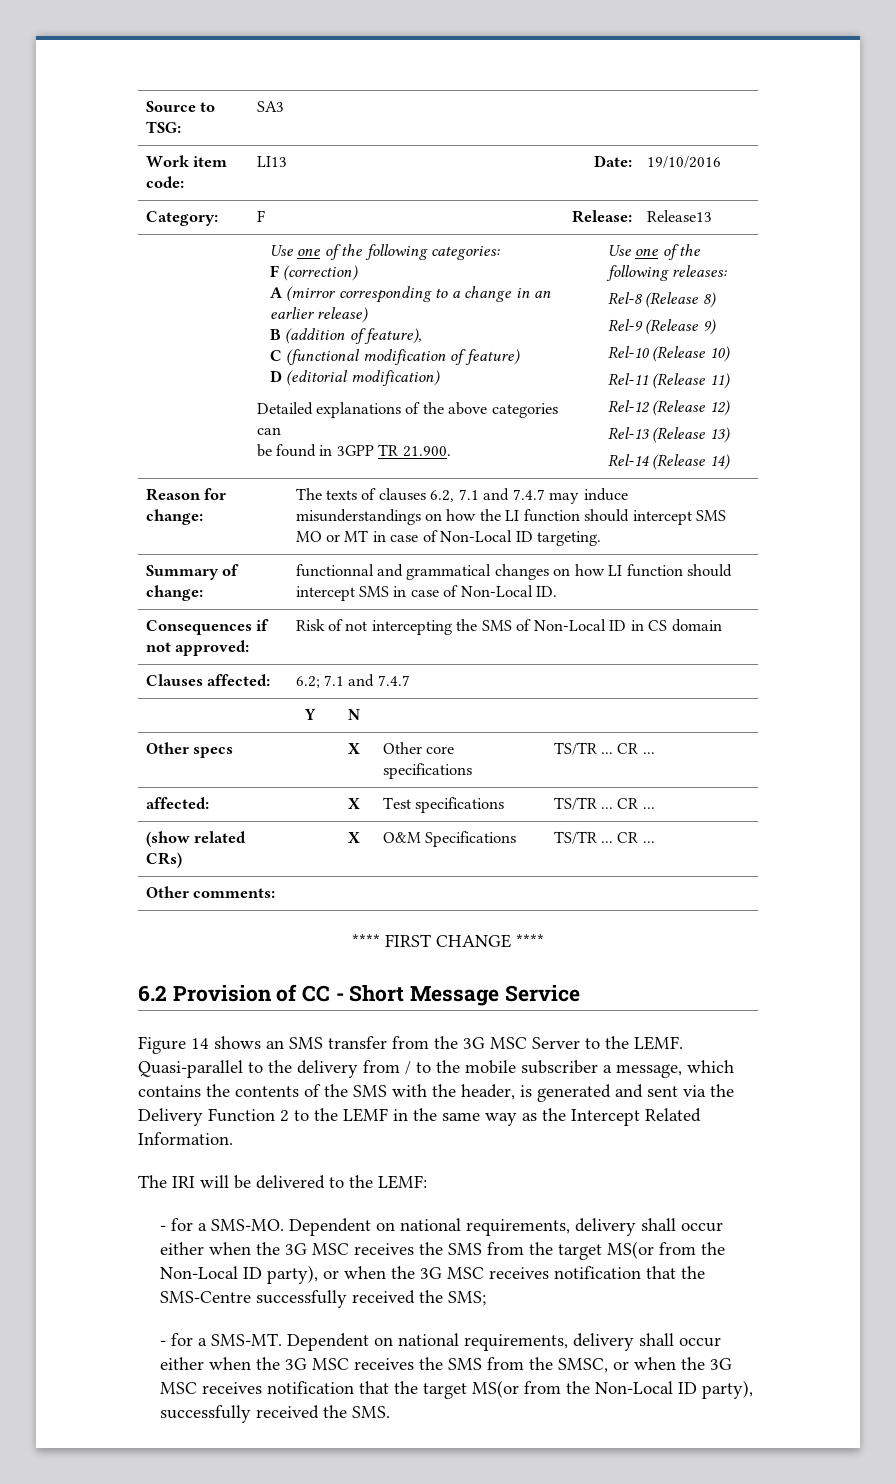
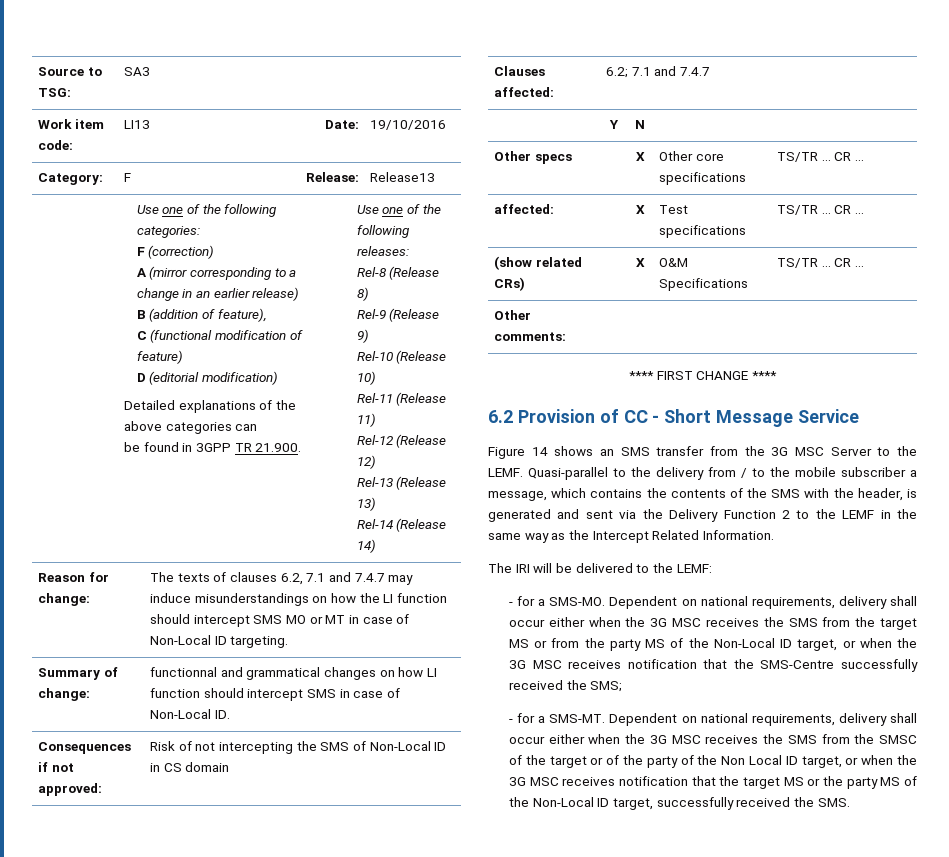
- Dependent on national requirements, delivery shall occur either when the 3G MSC receives the SMS from the target MS(or from the Non-Local ID party), or when the 3G MSC receives notification that the SMS-Centre successfully received the SMS;
+ Dependent on national requirements, delivery shall occur either when the 3G MSC receives the SMS from the target MS or from the party MS of the Non-Local ID target, or when the 3G MSC receives notification that the SMS-Centre successfully received the SMS;
- Dependent on national requirements, delivery shall occur either when the 3G MSC receives the SMS from the SMSC, or when the 3G MSC receives notification that the target MS(or from the Non-Local ID party), successfully received the SMS.
+ Dependent on national requirements, delivery shall occur either when the 3G MSC receives the SMS from the SMSC of the target or of the party of the Non Local ID target, or when the 3G MSC receives notification that the target MS or the party MS of the Non-Local ID target, successfully received the SMS.

